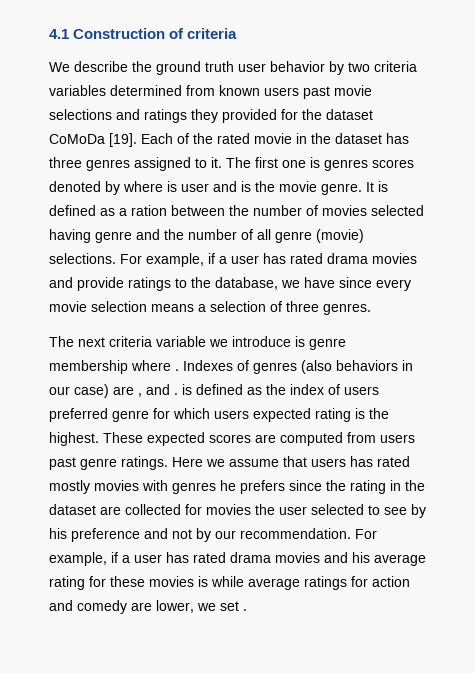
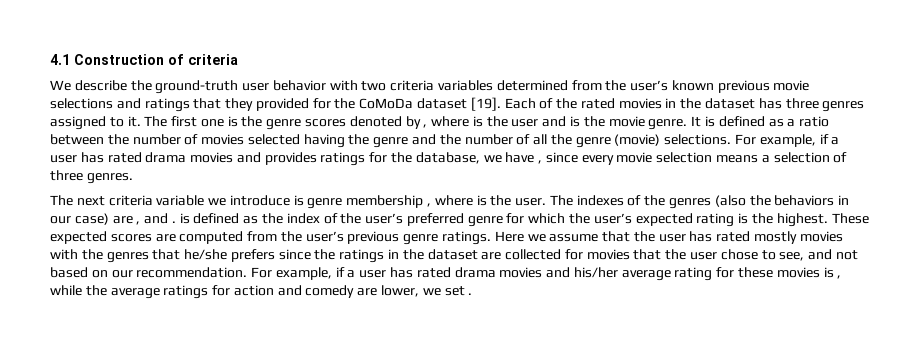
- We describe the ground truth user behavior by two criteria variables determined from known users past movie selections and ratings they provided for the dataset CoMoDa [19].
+ We describe the ground-truth user behavior with two criteria variables determined from the user’s known previous movie selections and ratings that they provided for the CoMoDa dataset [19].
- Each of the rated movie in the dataset has three genres assigned to it.
+ Each of the rated movies in the dataset has three genres assigned to it.
- The first one is genres scores denoted by where is user and is the movie genre.
+ The first one is the genre scores denoted by , where is the user and is the movie genre.
- It is defined as a ration between the number of movies selected having genre and the number of all genre (movie) selections.
+ It is defined as a ratio between the number of movies selected having the genre and the number of all the genre (movie) selections.
- For example, if a user has rated drama movies and provide ratings to the database, we have since every movie selection means a selection of three genres.
+ For example, if a user has rated drama movies and provides ratings for the database, we have , since every movie selection means a selection of three genres.
- The next criteria variable we introduce is genre membership where . Indexes of genres (also behaviors in our case) are , and . is defined as the index of users preferred genre for which users expected rating is the highest.
+ The next criteria variable we introduce is genre membership , where is the user. The indexes of the genres (also the behaviors in our case) are , and . is defined as the index of the user’s preferred genre for which the user’s expected rating is the highest.
- These expected scores are computed from users past genre ratings.
+ These expected scores are computed from the user’s previous genre ratings.
- Here we assume that users has rated mostly movies with genres he prefers since the rating in the dataset are collected for movies the user selected to see by his preference and not by our recommendation.
+ Here we assume that the user has rated mostly movies with the genres that he/she prefers since the ratings in the dataset are collected for movies that the user chose to see, and not based on our recommendation.
- For example, if a user has rated drama movies and his average rating for these movies is while average ratings for action and comedy are lower, we set .
+ For example, if a user has rated drama movies and his/her average rating for these movies is , while the average ratings for action and comedy are lower, we set .

